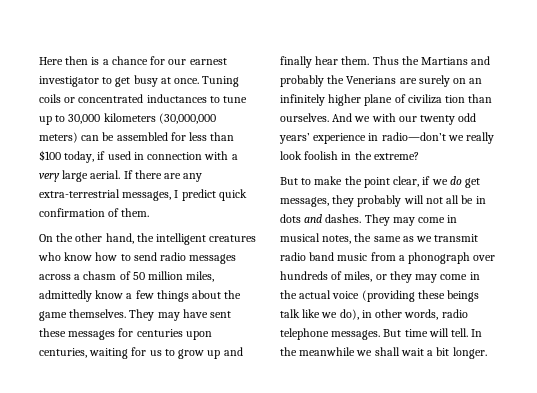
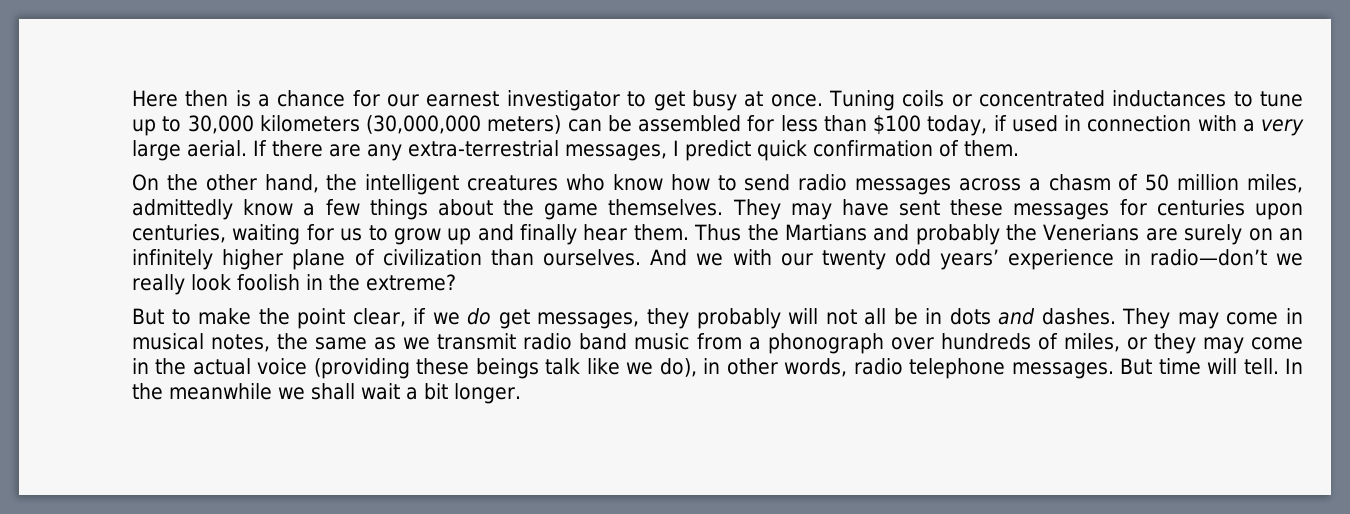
- Thus the Martians and probably the Venerians are surely on an infinitely higher plane of civiliza tion than ourselves.
+ Thus the Martians and probably the Venerians are surely on an infinitely higher plane of civilization than ourselves.

